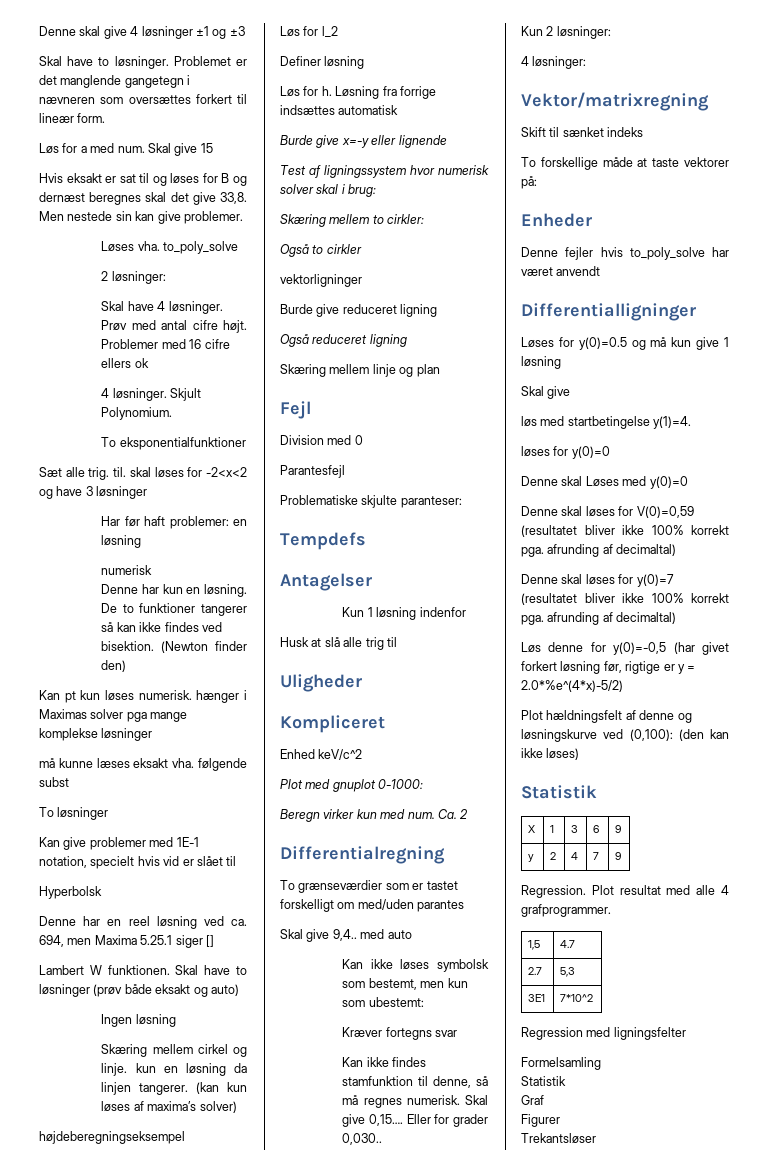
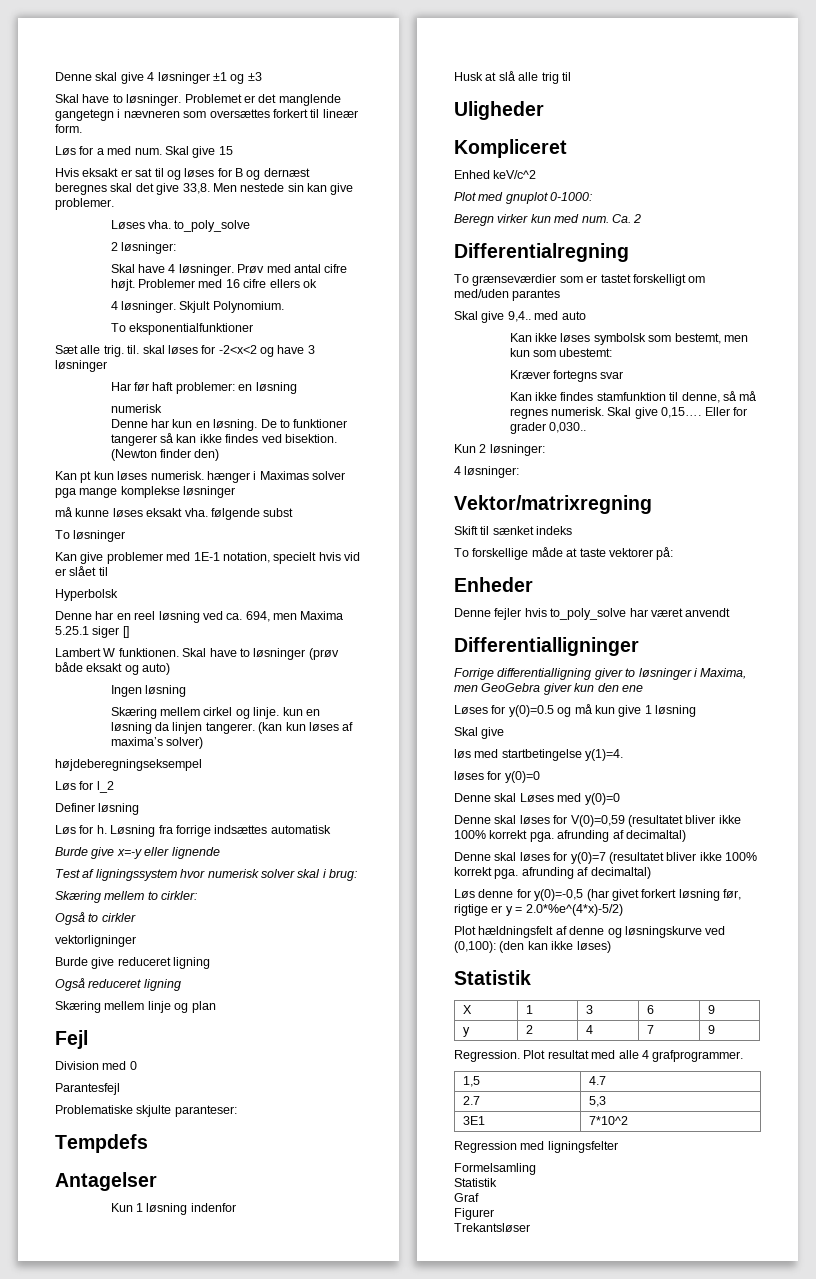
- må kunne læses eksakt vha. følgende subst
+ må kunne løses eksakt vha. følgende subst
+ Forrige differentialligning giver to løsninger i Maxima, men GeoGebra giver kun den ene

